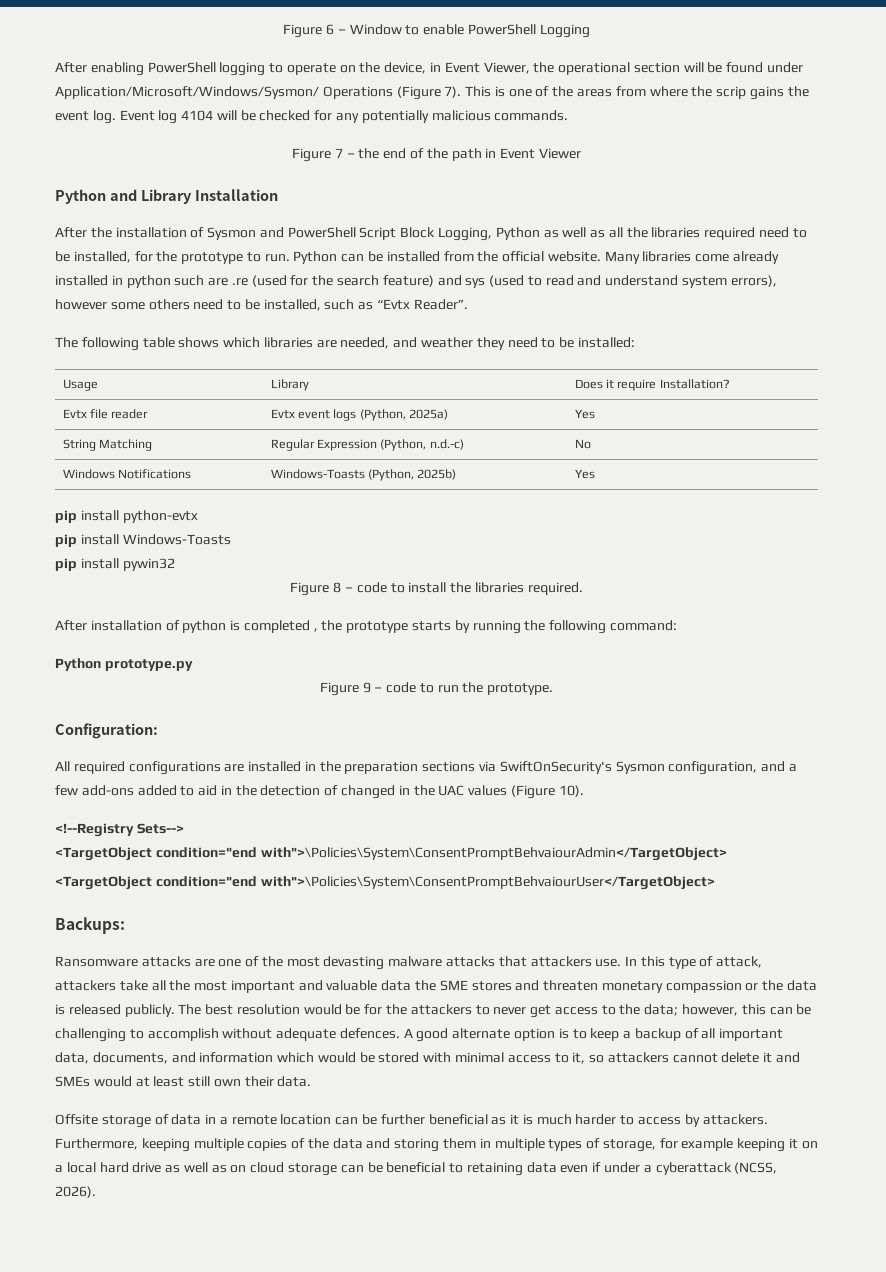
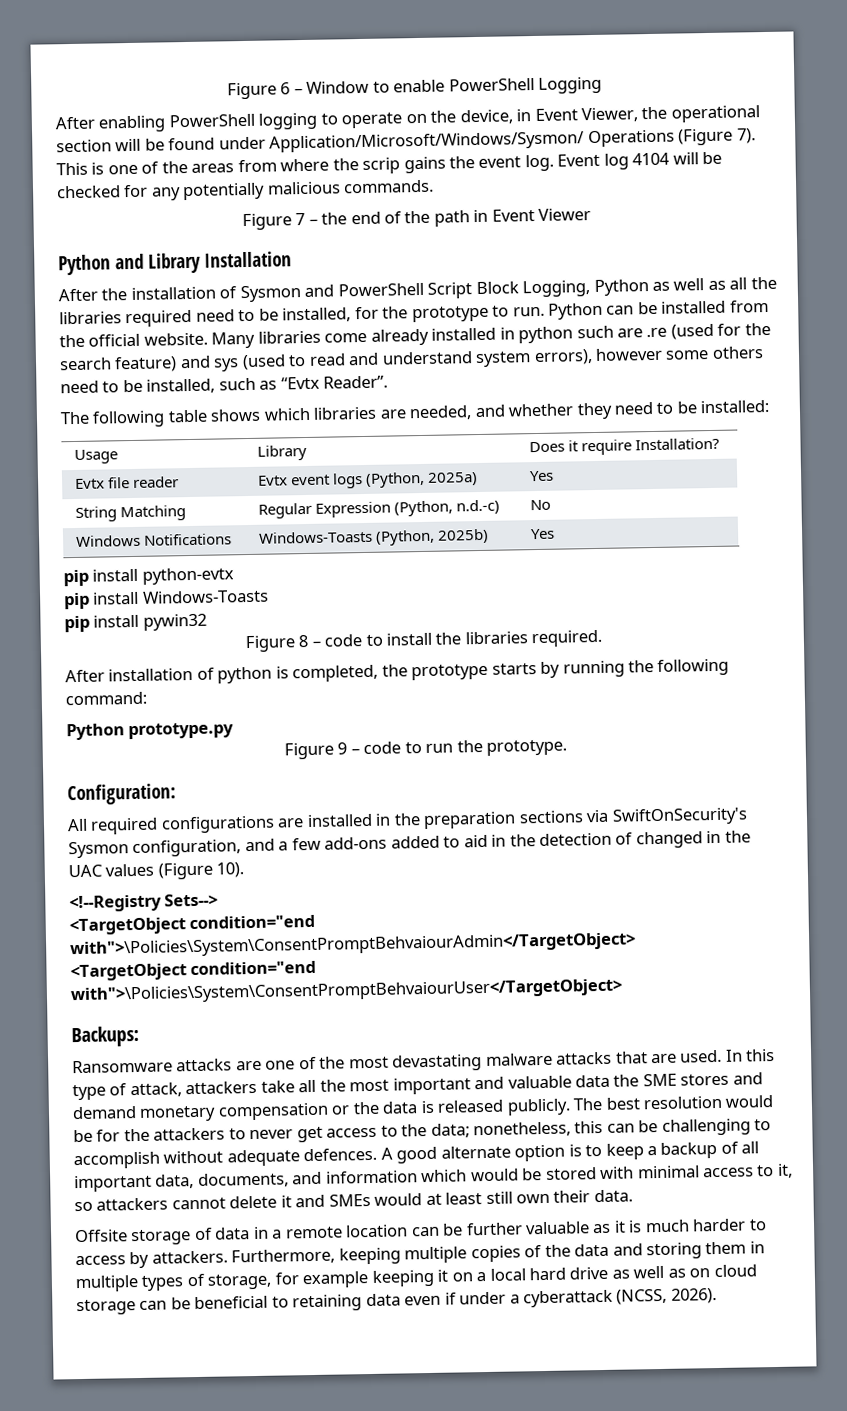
- The following table shows which libraries are needed, and weather they need to be installed:
+ The following table shows which libraries are needed, and whether they need to be installed:
- After installation of python is completed , the prototype starts by running the following command:
+ After installation of python is completed, the prototype starts by running the following command:
- Ransomware attacks are one of the most devasting malware attacks that attackers use.
+ Ransomware attacks are one of the most devastating malware attacks that are used.
- In this type of attack, attackers take all the most important and valuable data the SME stores and threaten monetary compassion or the data is released publicly.
+ In this type of attack, attackers take all the most important and valuable data the SME stores and demand monetary compensation or the data is released publicly.
- The best resolution would be for the attackers to never get access to the data; however, this can be challenging to accomplish without adequate defences.
+ The best resolution would be for the attackers to never get access to the data; nonetheless, this can be challenging to accomplish without adequate defences.
- Offsite storage of data in a remote location can be further beneficial as it is much harder to access by attackers.
+ Offsite storage of data in a remote location can be further valuable as it is much harder to access by attackers.

